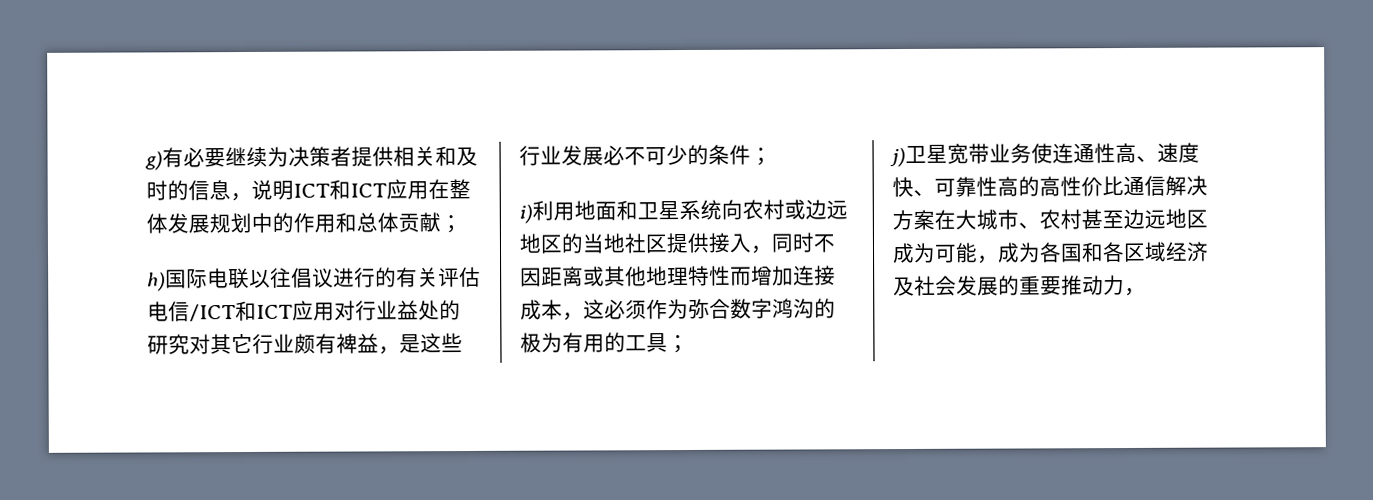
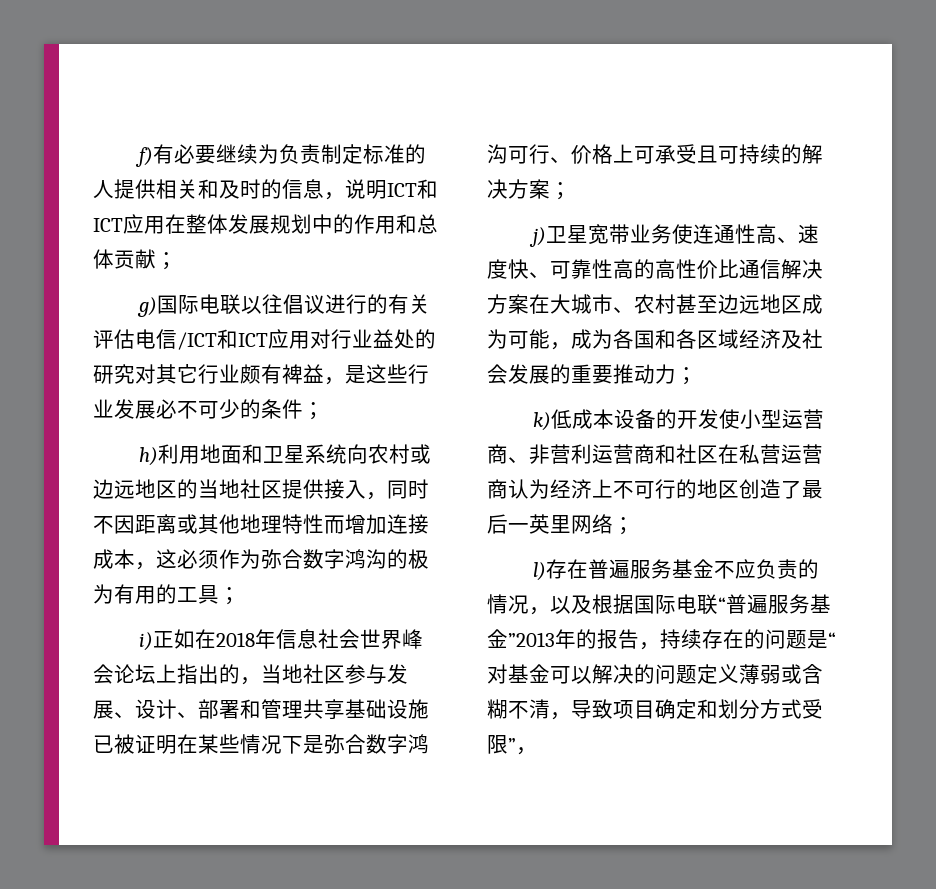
- g)有必要继续为决策者提供相关和及时的信息，说明ICT和ICT应用在整体发展规划中的作用和总体贡献；
+ f)有必要继续为负责制定标准的人提供相关和及时的信息，说明ICT和ICT应用在整体发展规划中的作用和总体贡献；
- h)国际电联以往倡议进行的有关评估电信/ICT和ICT应用对行业益处的研究对其它行业颇有裨益，是这些行业发展必不可少的条件；
+ g)国际电联以往倡议进行的有关评估电信/ICT和ICT应用对行业益处的研究对其它行业颇有裨益，是这些行业发展必不可少的条件；
- i)利用地面和卫星系统向农村或边远地区的当地社区提供接入，同时不因距离或其他地理特性而增加连接成本，这必须作为弥合数字鸿沟的极为有用的工具；
+ h)利用地面和卫星系统向农村或边远地区的当地社区提供接入，同时不因距离或其他地理特性而增加连接成本，这必须作为弥合数字鸿沟的极为有用的工具；
+ i)正如在2018年信息社会世界峰会论坛上指出的，当地社区参与发展、设计、部署和管理共享基础设施已被证明在某些情况下是弥合数字鸿沟可行、价格上可承受且可持续的解决方案；
- j)卫星宽带业务使连通性高、速度快、可靠性高的高性价比通信解决方案在大城市、农村甚至边远地区成为可能，成为各国和各区域经济及社会发展的重要推动力，
+ j)卫星宽带业务使连通性高、速度快、可靠性高的高性价比通信解决方案在大城市、农村甚至边远地区成为可能，成为各国和各区域经济及社会发展的重要推动力；
+ k)低成本设备的开发使小型运营商、非营利运营商和社区在私营运营商认为经济上不可行的地区创造了最后一英里网络；
+ l)存在普遍服务基金不应负责的情况，以及根据国际电联“普遍服务基金”2013年的报告，持续存在的问题是“对基金可以解决的问题定义薄弱或含糊不清，导致项目确定和划分方式受限”，

